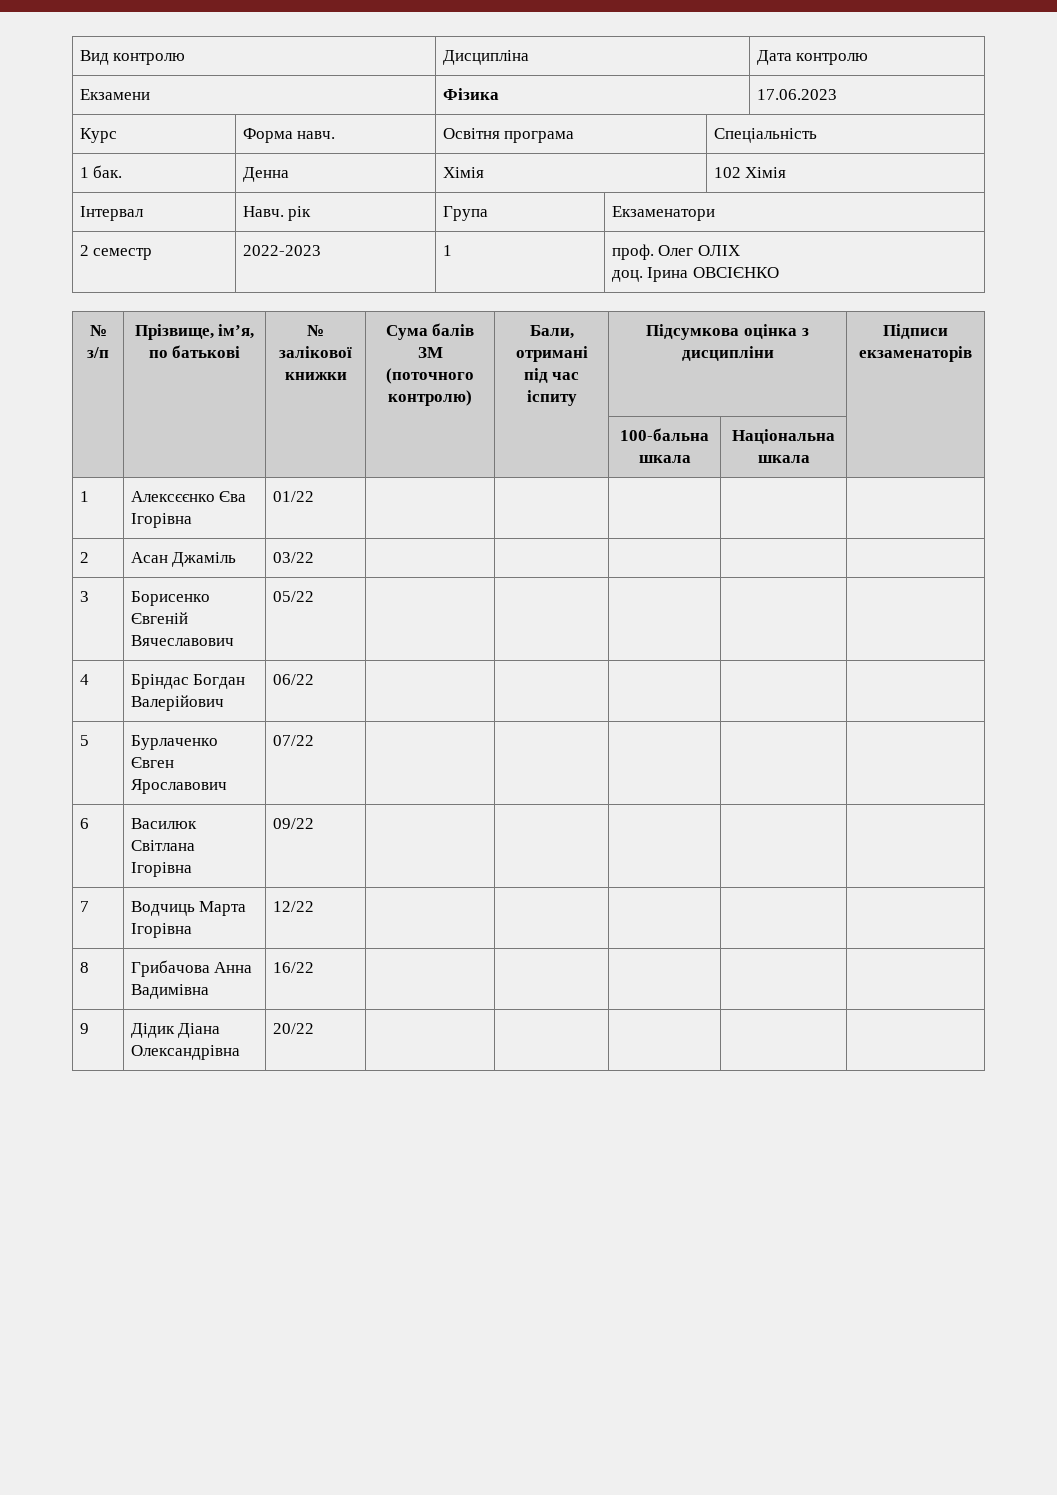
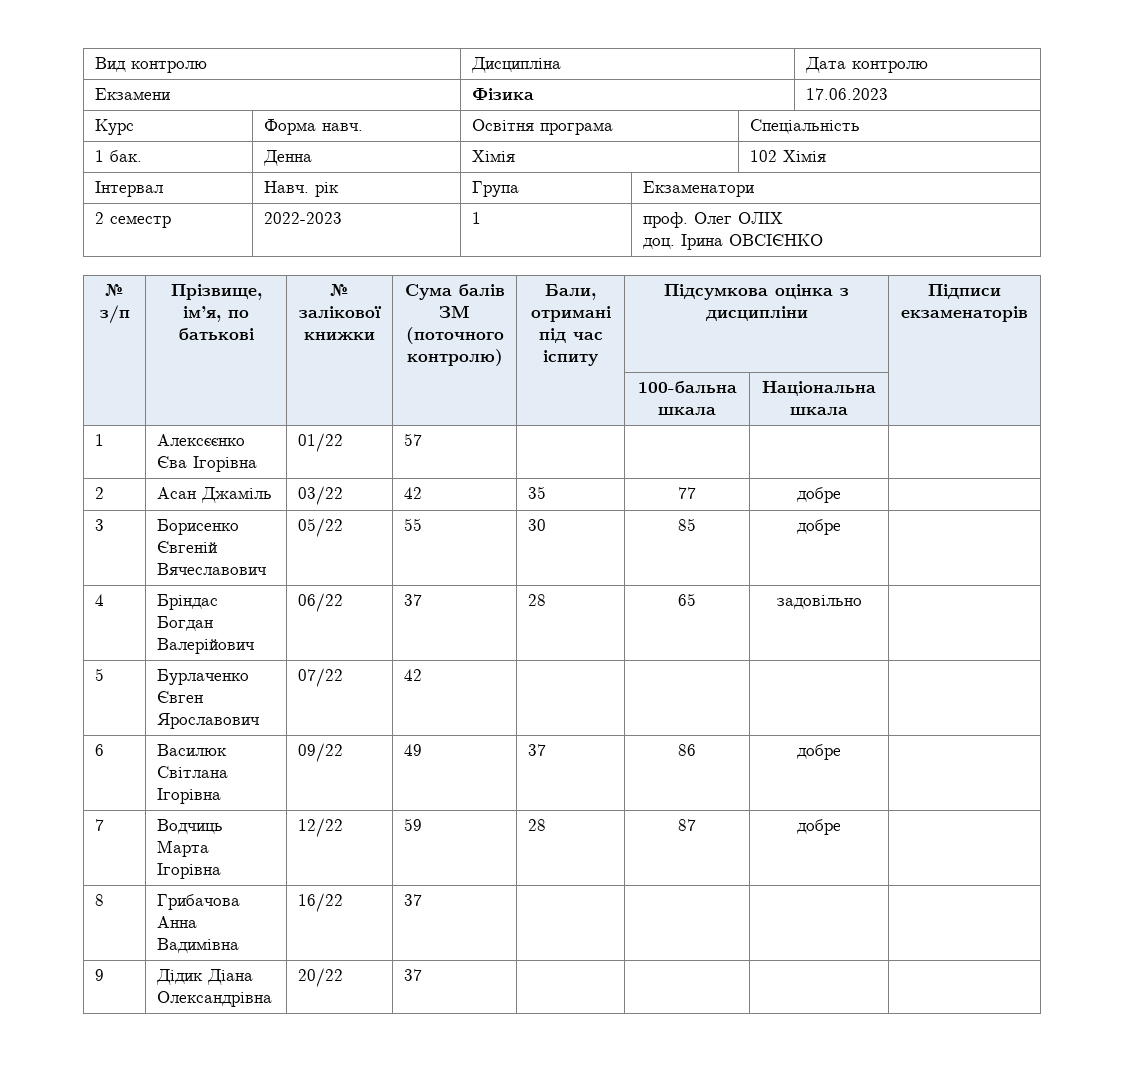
- 1 | Алексєєнко Єва Ігорівна | 01/22 | | | | |
+ 1 | Алексєєнко Єва Ігорівна | 01/22 | 57 | | | |
- 2 | Асан Джаміль | 03/22 | | | | |
+ 2 | Асан Джаміль | 03/22 | 42 | 35 | 77 | добре |
- 3 | Борисенко Євгеній Вячеславович | 05/22 | | | | |
+ 3 | Борисенко Євгеній Вячеславович | 05/22 | 55 | 30 | 85 | добре |
- 4 | Бріндас Богдан Валерійович | 06/22 | | | | |
+ 4 | Бріндас Богдан Валерійович | 06/22 | 37 | 28 | 65 | задовільно |
- 5 | Бурлаченко Євген Ярославович | 07/22 | | | | |
+ 5 | Бурлаченко Євген Ярославович | 07/22 | 42 | | | |
- 6 | Василюк Світлана Ігорівна | 09/22 | | | | |
+ 6 | Василюк Світлана Ігорівна | 09/22 | 49 | 37 | 86 | добре |
- 7 | Водчиць Марта Ігорівна | 12/22 | | | | |
+ 7 | Водчиць Марта Ігорівна | 12/22 | 59 | 28 | 87 | добре |
- 8 | Грибачова Анна Вадимівна | 16/22 | | | | |
+ 8 | Грибачова Анна Вадимівна | 16/22 | 37 | | | |
- 9 | Дідик Діана Олександрівна | 20/22 | | | | |
+ 9 | Дідик Діана Олександрівна | 20/22 | 37 | | | |

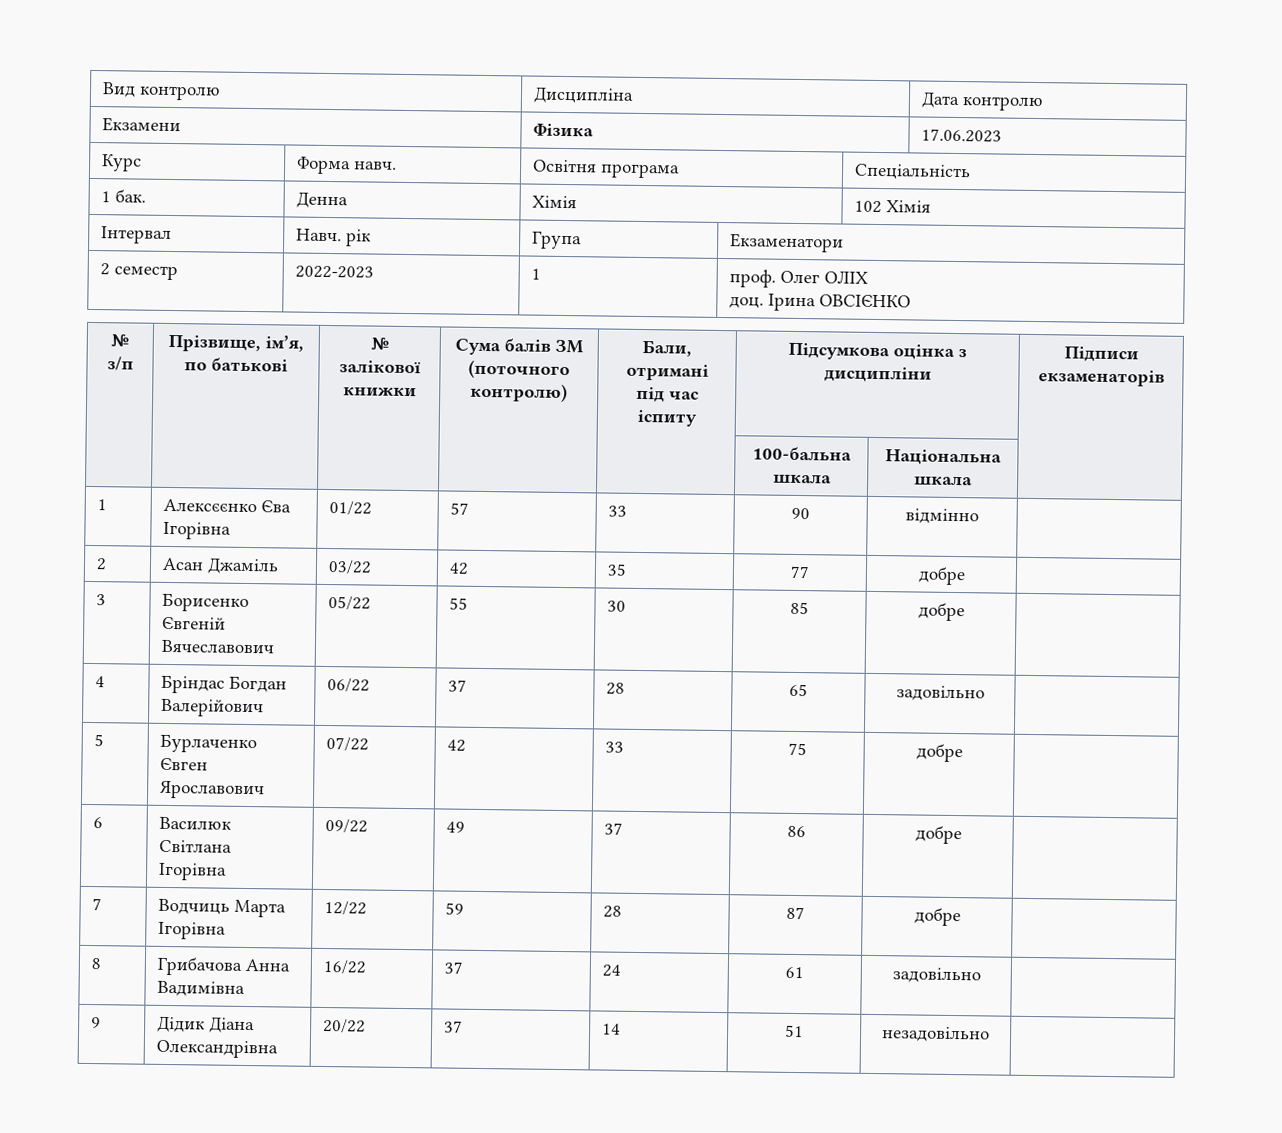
- 1 | Алексєєнко Єва Ігорівна | 01/22 | 57 | | | |
+ 1 | Алексєєнко Єва Ігорівна | 01/22 | 57 | 33 | 90 | відмінно |
- 5 | Бурлаченко Євген Ярославович | 07/22 | 42 | | | |
+ 5 | Бурлаченко Євген Ярославович | 07/22 | 42 | 33 | 75 | добре |
- 8 | Грибачова Анна Вадимівна | 16/22 | 37 | | | |
+ 8 | Грибачова Анна Вадимівна | 16/22 | 37 | 24 | 61 | задовільно |
- 9 | Дідик Діана Олександрівна | 20/22 | 37 | | | |
+ 9 | Дідик Діана Олександрівна | 20/22 | 37 | 14 | 51 | незадовільно |

